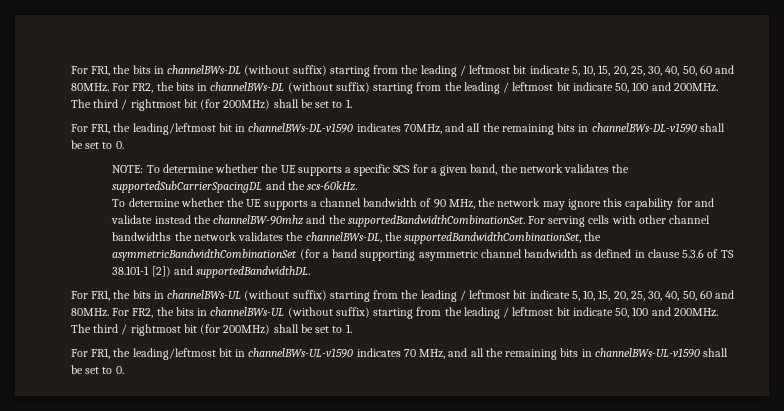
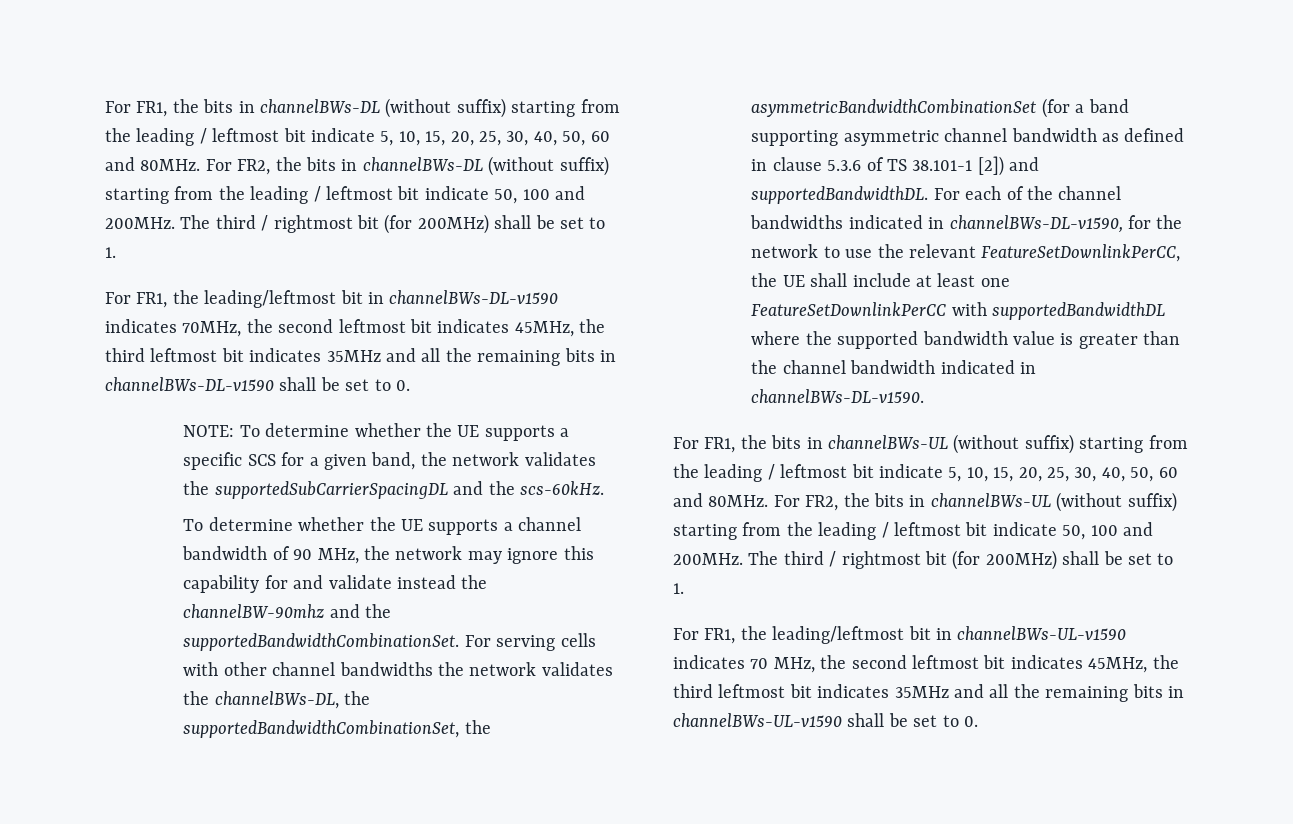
- For FR1, the leading/leftmost bit in channelBWs-DL-v1590 indicates 70MHz, and all the remaining bits in channelBWs-DL-v1590 shall be set to 0.
+ For FR1, the leading/leftmost bit in channelBWs-DL-v1590 indicates 70MHz, the second leftmost bit indicates 45MHz, the third leftmost bit indicates 35MHz and all the remaining bits in channelBWs-DL-v1590 shall be set to 0.
+ For each of the channel bandwidths indicated in channelBWs-DL-v1590, for the network to use the relevant FeatureSetDownlinkPerCC, the UE shall include at least one FeatureSetDownlinkPerCC with supportedBandwidthDL where the supported bandwidth value is greater than the channel bandwidth indicated in channelBWs-DL-v1590.
- For FR1, the leading/leftmost bit in channelBWs-UL-v1590 indicates 70 MHz, and all the remaining bits in channelBWs-UL-v1590 shall be set to 0.
+ For FR1, the leading/leftmost bit in channelBWs-UL-v1590 indicates 70 MHz, the second leftmost bit indicates 45MHz, the third leftmost bit indicates 35MHz and all the remaining bits in channelBWs-UL-v1590 shall be set to 0.

